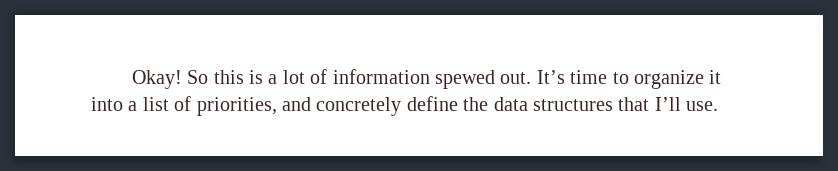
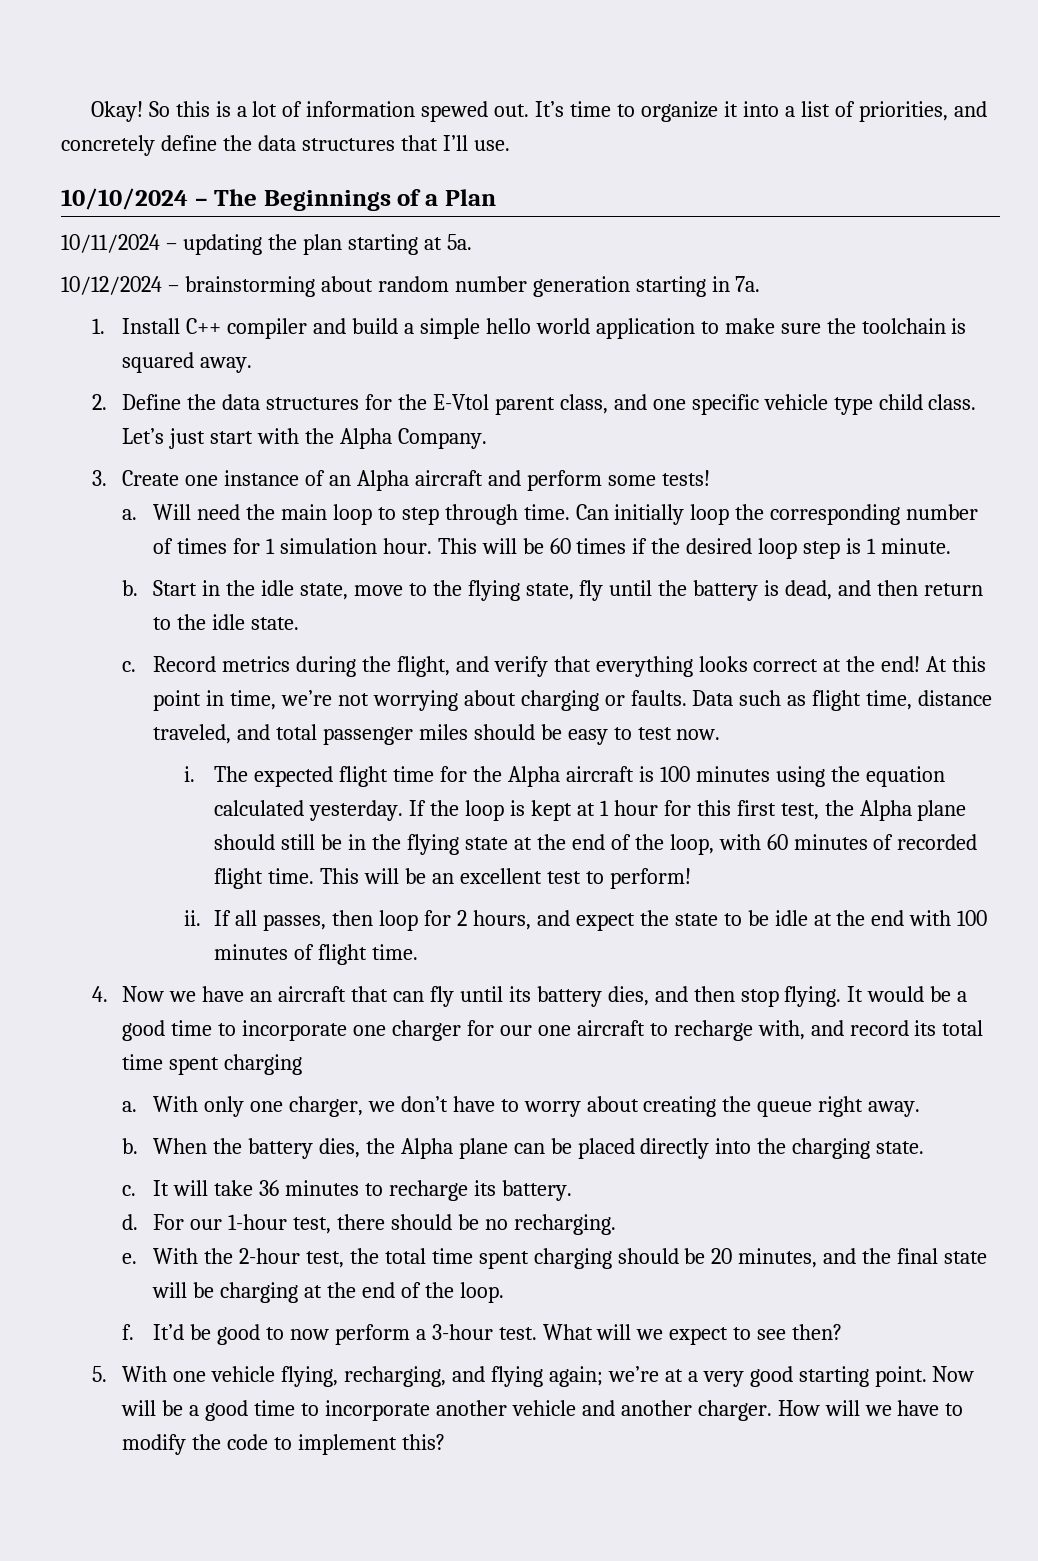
+ 10/10/2024 – The Beginnings of a Plan
+ 10/11/2024 – updating the plan starting at 5a.
+ 10/12/2024 – brainstorming about random number generation starting in 7a.
+ 1. Install C++ compiler and build a simple hello world application to make sure the toolchain is squared away.
+ 2. Define the data structures for the E-Vtol parent class, and one specific vehicle type child class. Let’s just start with the Alpha Company.
+ 3. Create one instance of an Alpha aircraft and perform some tests!
+ a. Will need the main loop to step through time. Can initially loop the corresponding number of times for 1 simulation hour. This will be 60 times if the desired loop step is 1 minute.
+ b. Start in the idle state, move to the flying state, fly until the battery is dead, and then return to the idle state.
+ c. Record metrics during the flight, and verify that everything looks correct at the end! At this point in time, we’re not worrying about charging or faults. Data such as flight time, distance traveled, and total passenger miles should be easy to test now.
+ i. The expected flight time for the Alpha aircraft is 100 minutes using the equation calculated yesterday. If the loop is kept at 1 hour for this first test, the Alpha plane should still be in the flying state at the end of the loop, with 60 minutes of recorded flight time. This will be an excellent test to perform!
+ ii. If all passes, then loop for 2 hours, and expect the state to be idle at the end with 100 minutes of flight time.
+ 4. Now we have an aircraft that can fly until its battery dies, and then stop flying. It would be a good time to incorporate one charger for our one aircraft to recharge with, and record its total time spent charging
+ a. With only one charger, we don’t have to worry about creating the queue right away.
+ b. When the battery dies, the Alpha plane can be placed directly into the charging state.
+ c. It will take 36 minutes to recharge its battery.
+ d. For our 1-hour test, there should be no recharging.
+ e. With the 2-hour test, the total time spent charging should be 20 minutes, and the final state will be charging at the end of the loop.
+ f. It’d be good to now perform a 3-hour test. What will we expect to see then?
+ 5. With one vehicle flying, recharging, and flying again; we’re at a very good starting point. Now will be a good time to incorporate another vehicle and another charger. How will we have to modify the code to implement this?

